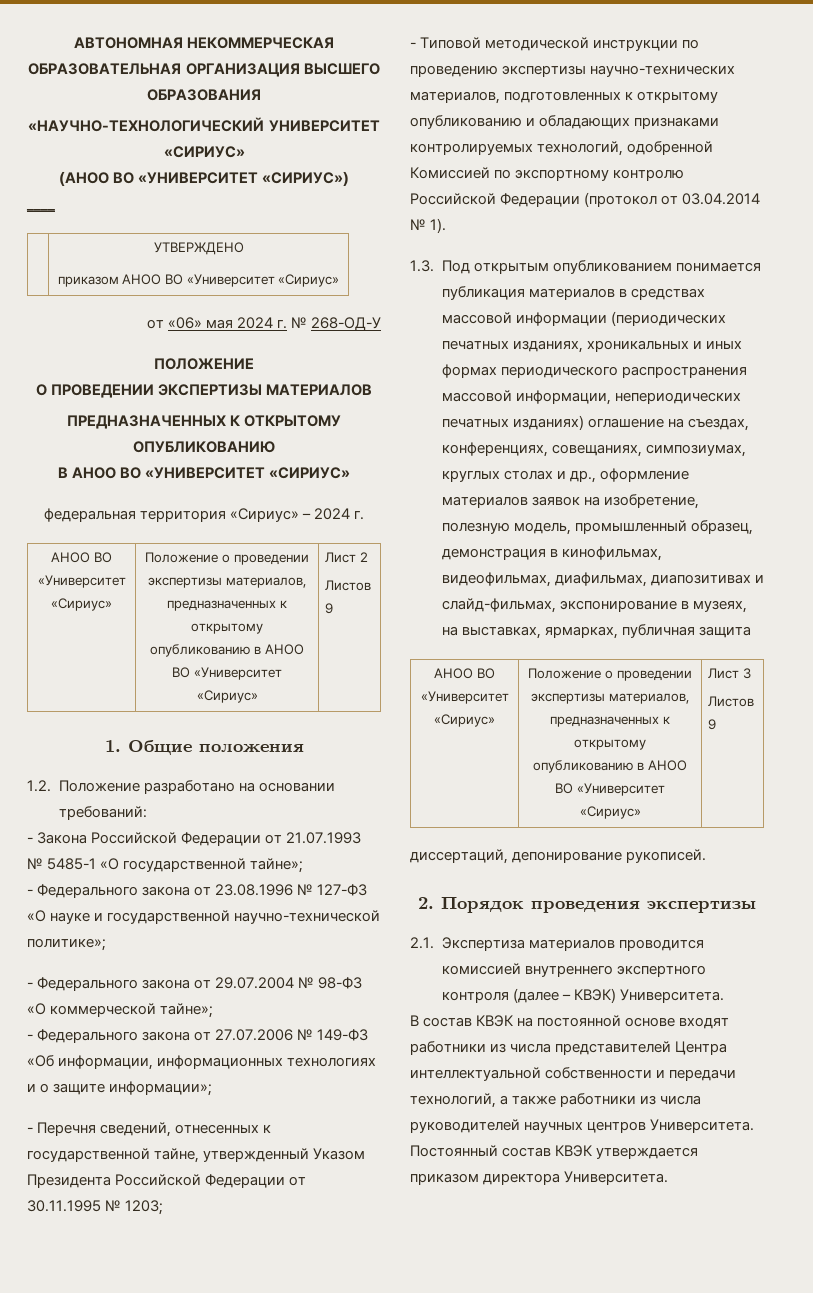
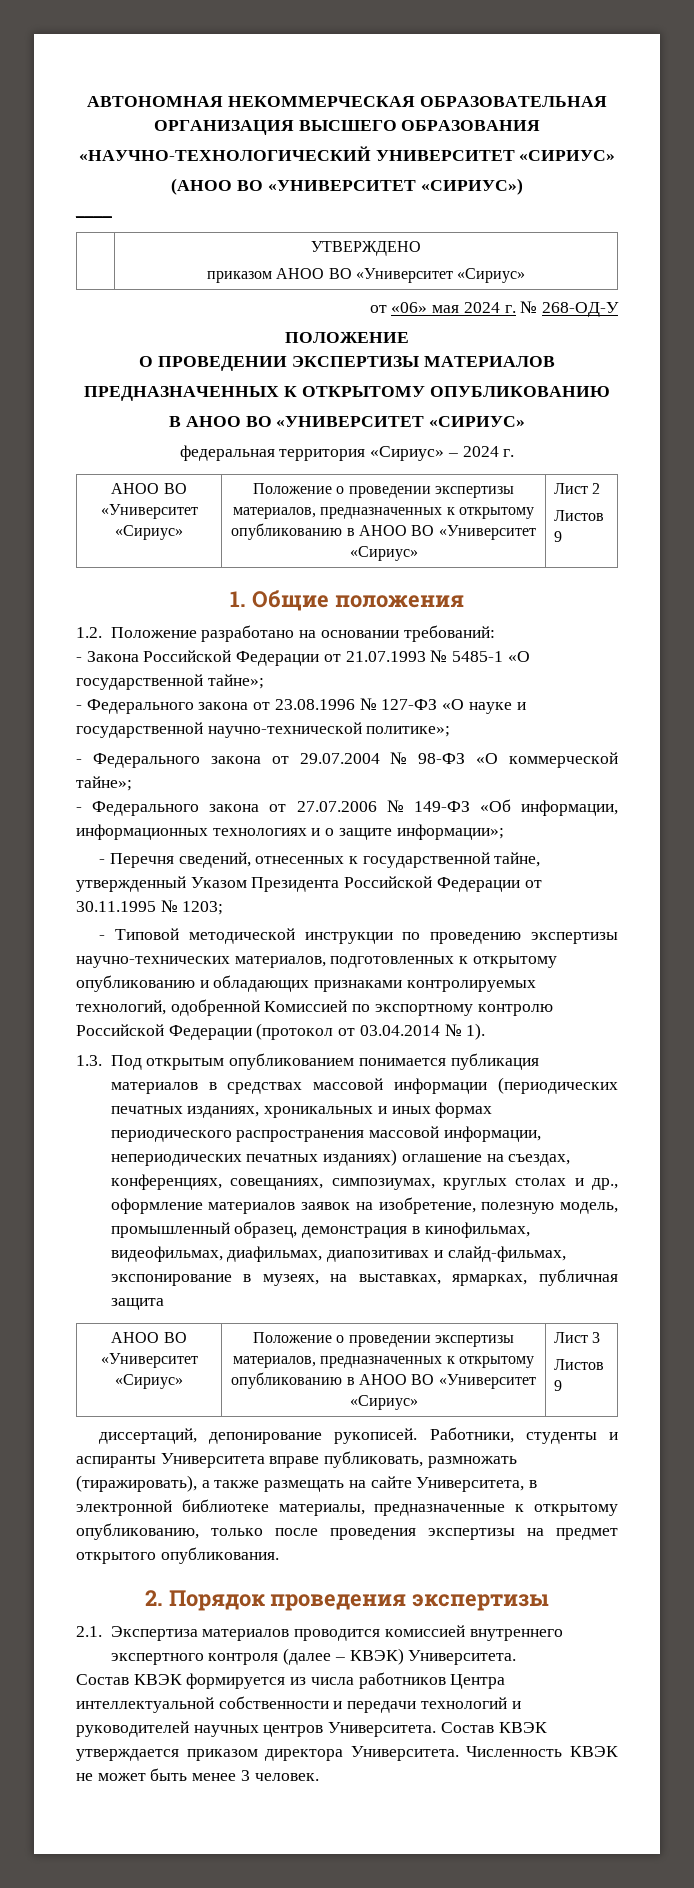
+ Работники, студенты и аспиранты Университета вправе публиковать, размножать (тиражировать), а также размещать на сайте Университета, в электронной библиотеке материалы, предназначенные к открытому опубликованию, только после проведения экспертизы на предмет открытого опубликования.
- В состав КВЭК на постоянной основе входят работники из числа представителей Центра интеллектуальной собственности и передачи технологий, а также работники из числа руководителей научных центров Университета.
+ Состав КВЭК формируется из числа работников Центра интеллектуальной собственности и передачи технологий и руководителей научных центров Университета.
- Постоянный состав КВЭК утверждается приказом директора Университета.
+ Состав КВЭК утверждается приказом директора Университета.
+ Численность КВЭК не может быть менее 3 человек.

